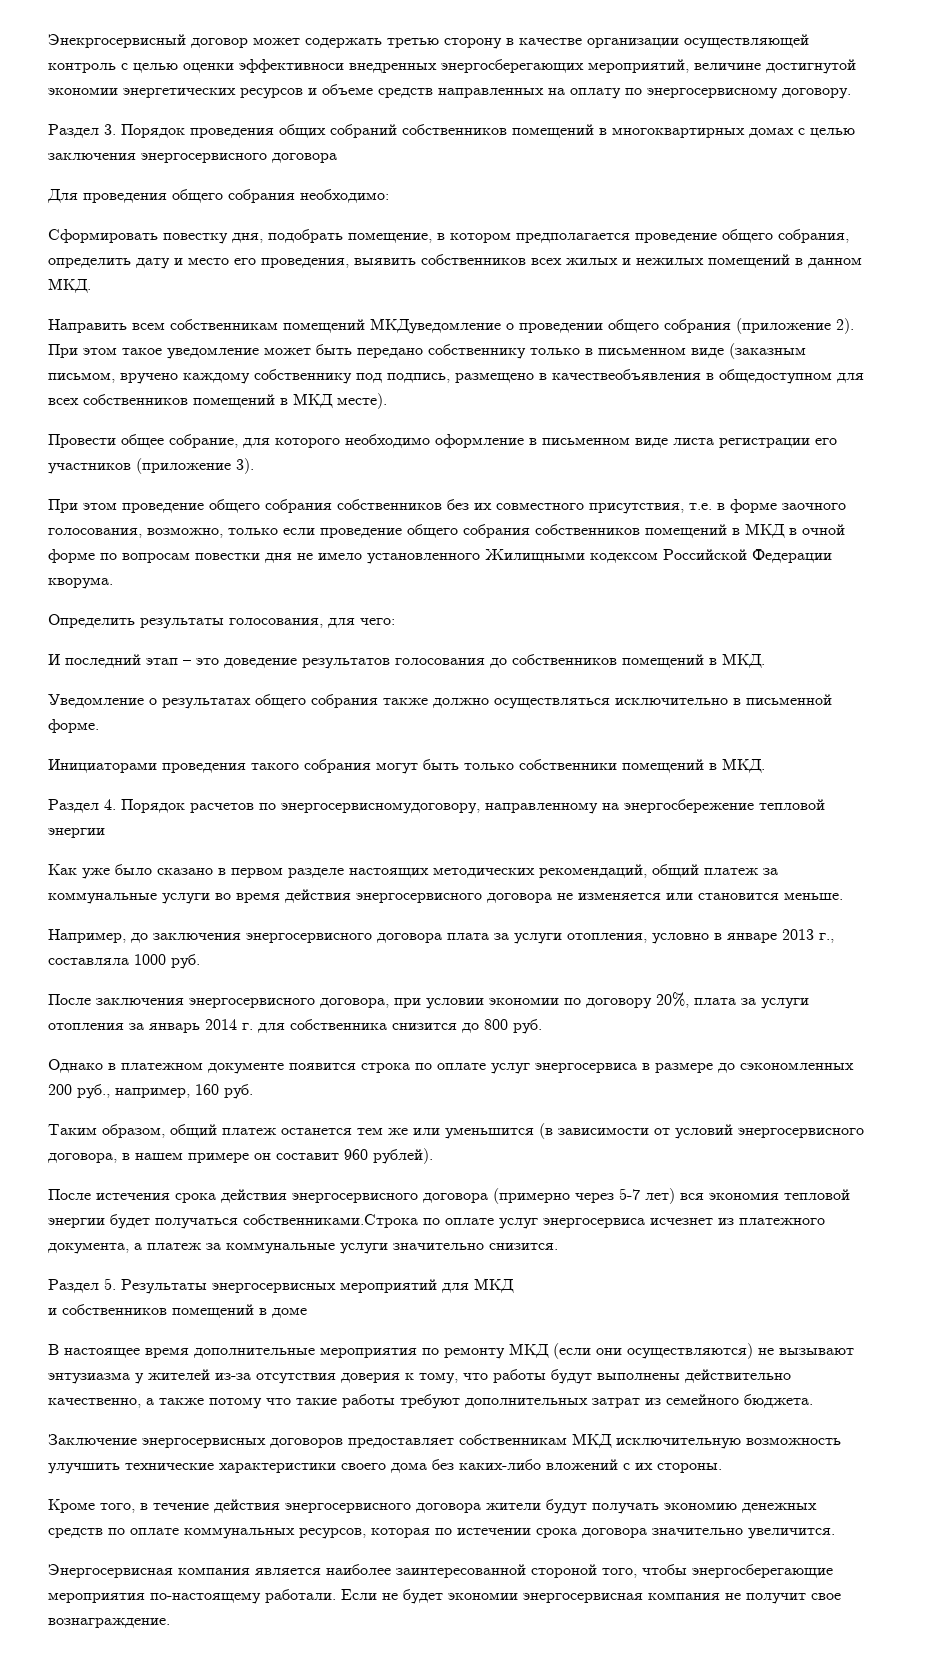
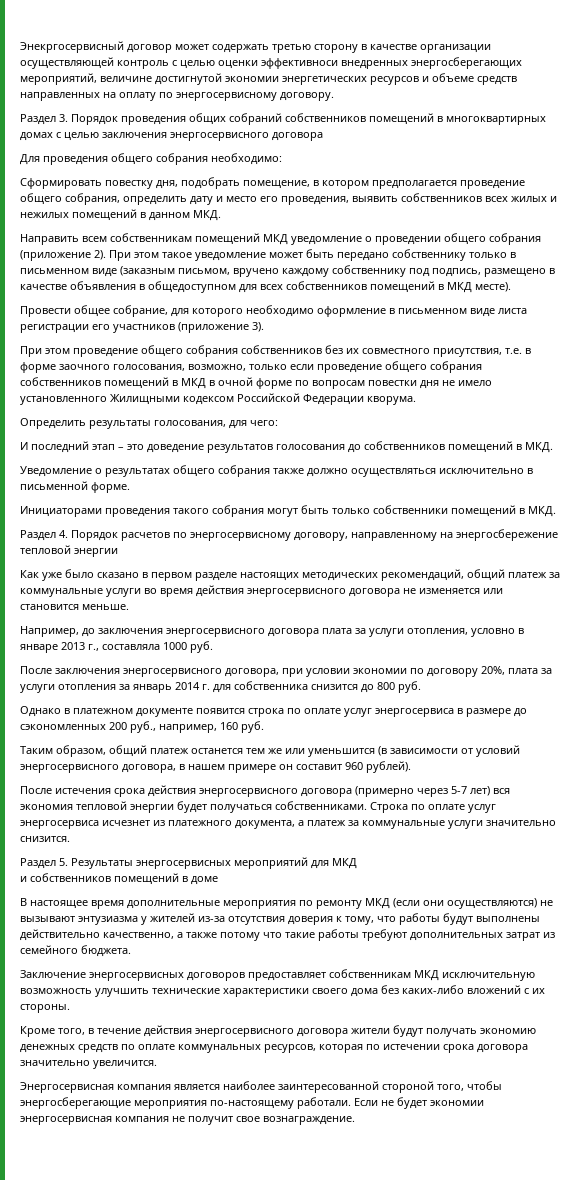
- Направить всем собственникам помещений МКДуведомление о проведении общего собрания (приложение 2).
+ Направить всем собственникам помещений МКД уведомление о проведении общего собрания (приложение 2).
- При этом такое уведомление может быть передано собственнику только в письменном виде (заказным письмом, вручено каждому собственнику под подпись, размещено в качествеобъявления в общедоступном для всех собственников помещений в МКД месте).
+ При этом такое уведомление может быть передано собственнику только в письменном виде (заказным письмом, вручено каждому собственнику под подпись, размещено в качестве объявления в общедоступном для всех собственников помещений в МКД месте).
- Раздел 4. Порядок расчетов по энергосервисномудоговору, направленному на энергосбережение тепловой энергии
+ Раздел 4. Порядок расчетов по энергосервисному договору, направленному на энергосбережение тепловой энергии
- После истечения срока действия энергосервисного договора (примерно через 5-7 лет) вся экономия тепловой энергии будет получаться собственниками.Строка по оплате услуг энергосервиса исчезнет из платежного документа, а платеж за коммунальные услуги значительно снизится.
+ После истечения срока действия энергосервисного договора (примерно через 5-7 лет) вся экономия тепловой энергии будет получаться собственниками. Строка по оплате услуг энергосервиса исчезнет из платежного документа, а платеж за коммунальные услуги значительно снизится.

